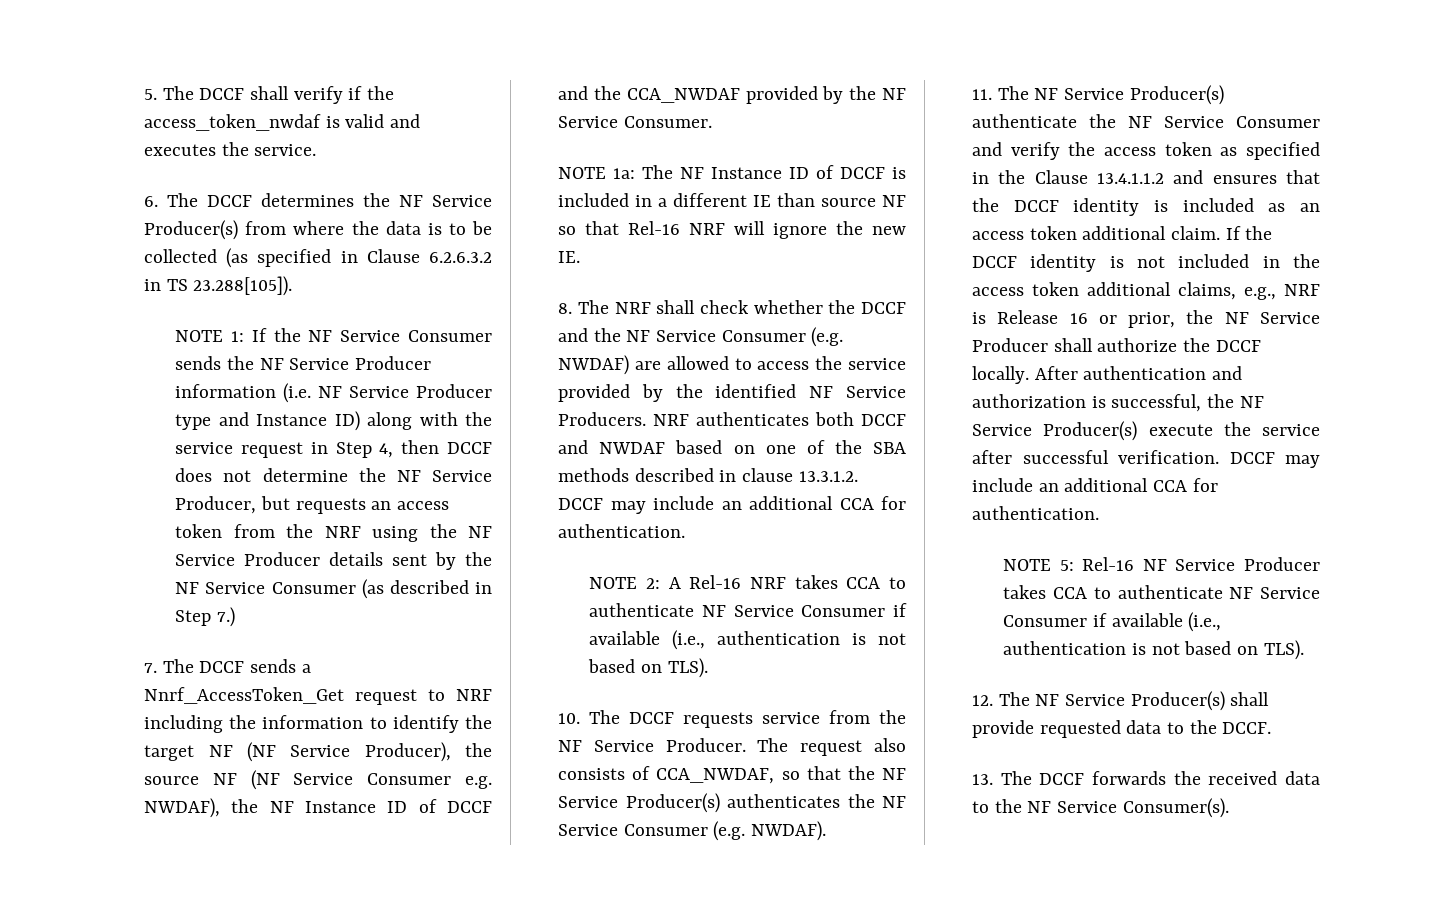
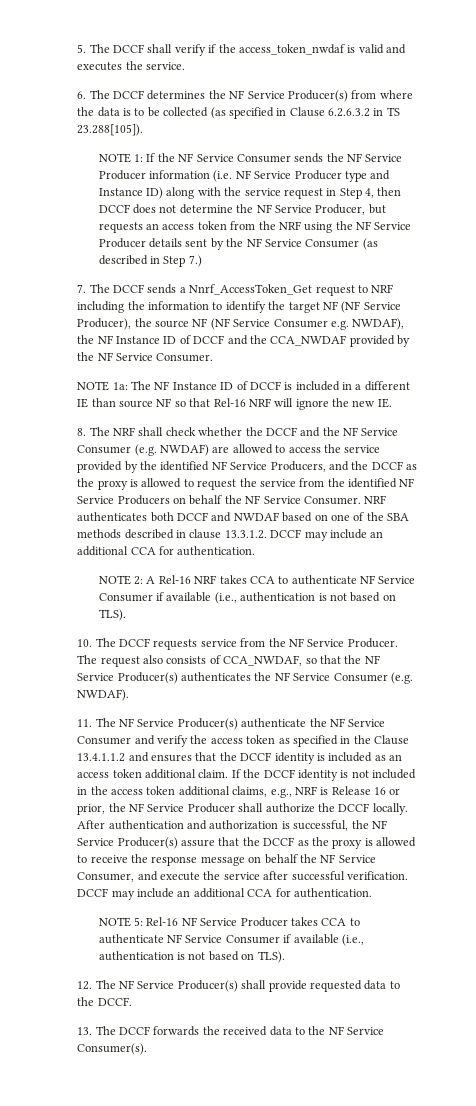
- 8. The NRF shall check whether the DCCF and the NF Service Consumer (e.g. NWDAF) are allowed to access the service provided by the identified NF Service Producers.
+ 8. The NRF shall check whether the DCCF and the NF Service Consumer (e.g. NWDAF) are allowed to access the service provided by the identified NF Service Producers, and the DCCF as the proxy is allowed to request the service from the identified NF Service Producers on behalf the NF Service Consumer.
- After authentication and authorization is successful, the NF Service Producer(s) execute the service after successful verification.
+ After authentication and authorization is successful, the NF Service Producer(s) assure that the DCCF as the proxy is allowed to receive the response message on behalf the NF Service Consumer, and execute the service after successful verification.

